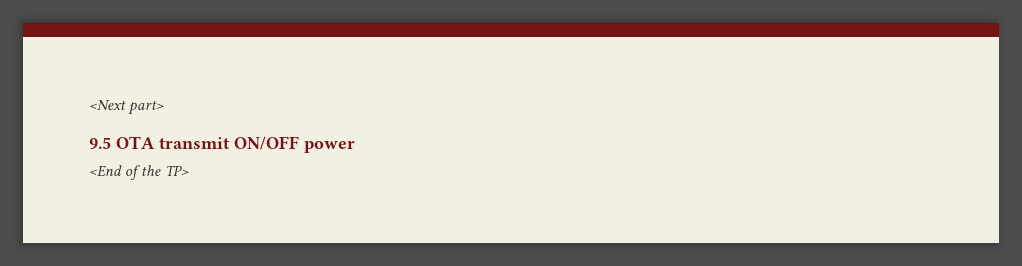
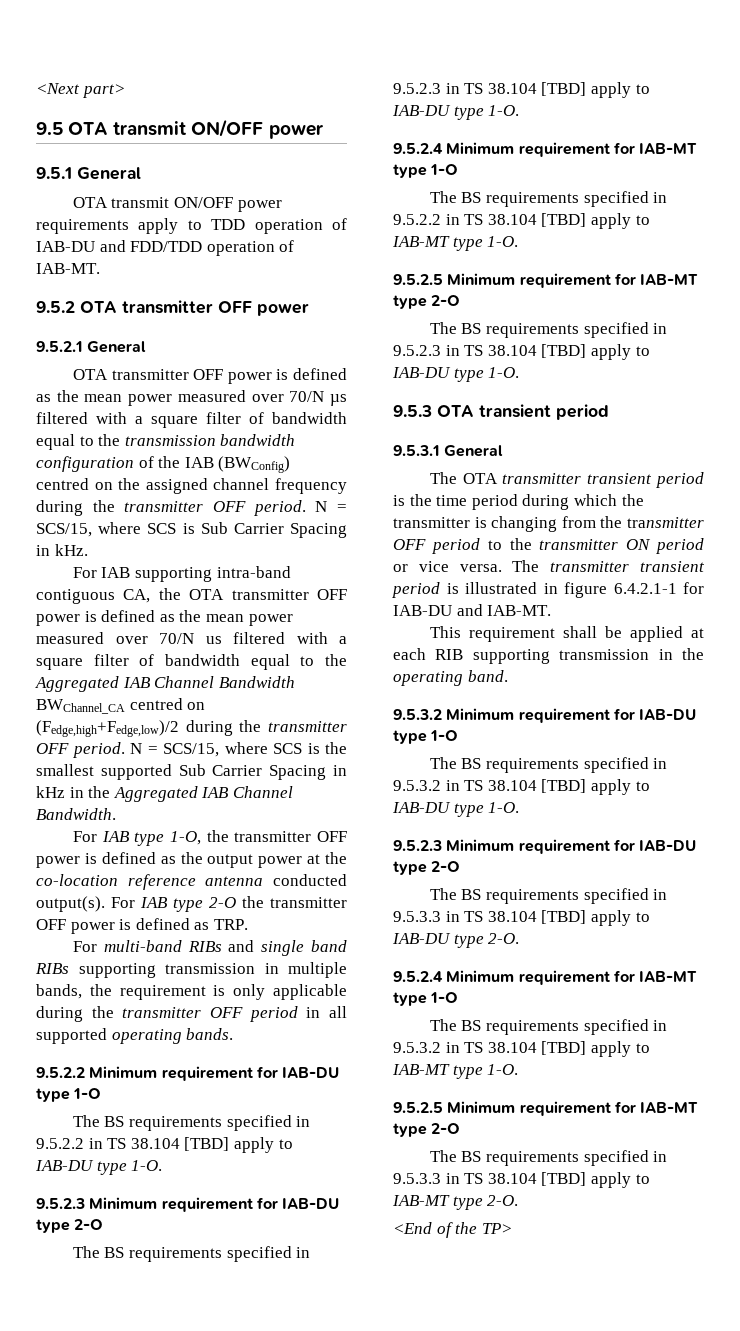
+ 9.5.1 General
+ OTA transmit ON/OFF power requirements apply to TDD operation of IAB-DU and FDD/TDD operation of IAB-MT.
+ 9.5.2 OTA transmitter OFF power
+ 9.5.2.1 General
+ OTA transmitter OFF power is defined as the mean power measured over 70/N µs filtered with a square filter of bandwidth equal to the transmission bandwidth configuration of the IAB (BWConfig) centred on the assigned channel frequency during the transmitter OFF period. N = SCS/15, where SCS is Sub Carrier Spacing in kHz.
+ For IAB supporting intra-band contiguous CA, the OTA transmitter OFF power is defined as the mean power measured over 70/N us filtered with a square filter of bandwidth equal to the Aggregated IAB Channel Bandwidth BWChannel_CA centred on (Fedge,high+Fedge,low)/2 during the transmitter OFF period. N = SCS/15, where SCS is the smallest supported Sub Carrier Spacing in kHz in the Aggregated IAB Channel Bandwidth.
+ For IAB type 1-O, the transmitter OFF power is defined as the output power at the co-location reference antenna conducted output(s). For IAB type 2-O the transmitter OFF power is defined as TRP.
+ For multi-band RIBs and single band RIBs supporting transmission in multiple bands, the requirement is only applicable during the transmitter OFF period in all supported operating bands.
+ 9.5.2.2 Minimum requirement for IAB-DU type 1-O
+ The BS requirements specified in 9.5.2.2 in TS 38.104 [TBD] apply to IAB-DU type 1-O.
+ 9.5.2.3 Minimum requirement for IAB-DU type 2-O
+ The BS requirements specified in 9.5.2.3 in TS 38.104 [TBD] apply to IAB-DU type 1-O.
+ 9.5.2.4 Minimum requirement for IAB-MT type 1-O
+ The BS requirements specified in 9.5.2.2 in TS 38.104 [TBD] apply to IAB-MT type 1-O.
+ 9.5.2.5 Minimum requirement for IAB-MT type 2-O
+ The BS requirements specified in 9.5.2.3 in TS 38.104 [TBD] apply to IAB-DU type 1-O.
+ 9.5.3 OTA transient period
+ 9.5.3.1 General
+ The OTA transmitter transient period is the time period during which the transmitter is changing from the transmitter OFF period to the transmitter ON period or vice versa. The transmitter transient period is illustrated in figure 6.4.2.1-1 for IAB-DU and IAB-MT.
+ This requirement shall be applied at each RIB supporting transmission in the operating band.
+ 9.5.3.2 Minimum requirement for IAB-DU type 1-O
+ The BS requirements specified in 9.5.3.2 in TS 38.104 [TBD] apply to IAB-DU type 1-O.
+ 9.5.2.3 Minimum requirement for IAB-DU type 2-O
+ The BS requirements specified in 9.5.3.3 in TS 38.104 [TBD] apply to IAB-DU type 2-O.
+ 9.5.2.4 Minimum requirement for IAB-MT type 1-O
+ The BS requirements specified in 9.5.3.2 in TS 38.104 [TBD] apply to IAB-MT type 1-O.
+ 9.5.2.5 Minimum requirement for IAB-MT type 2-O
+ The BS requirements specified in 9.5.3.3 in TS 38.104 [TBD] apply to IAB-MT type 2-O.

